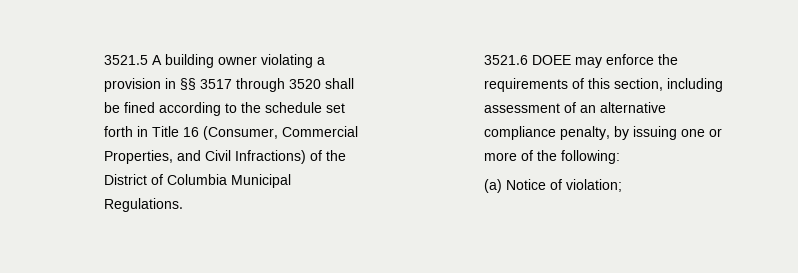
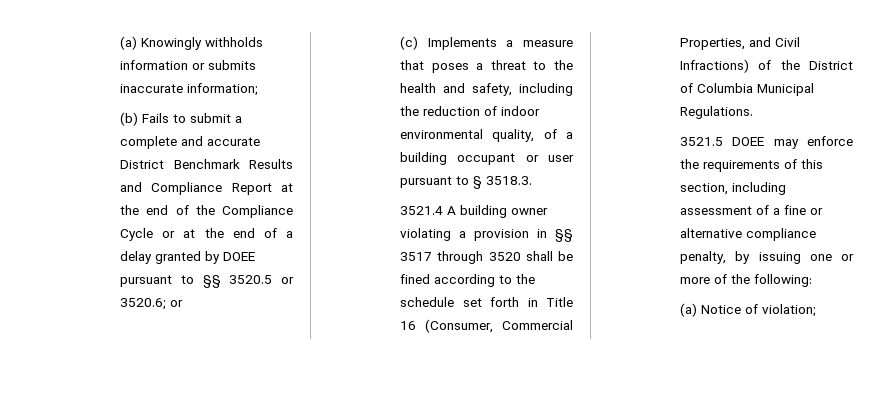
- 3521.5 A building owner violating a provision in §§ 3517 through 3520 shall be fined according to the schedule set forth in Title 16 (Consumer, Commercial Properties, and Civil Infractions) of the District of Columbia Municipal Regulations.
+ (a) Knowingly withholds information or submits inaccurate information;
+ (b) Fails to submit a complete and accurate District Benchmark Results and Compliance Report at the end of the Compliance Cycle or at the end of a delay granted by DOEE pursuant to §§ 3520.5 or 3520.6; or
+ (c) Implements a measure that poses a threat to the health and safety, including the reduction of indoor environmental quality, of a building occupant or user pursuant to § 3518.3.
+ 3521.4 A building owner violating a provision in §§ 3517 through 3520 shall be fined according to the schedule set forth in Title 16 (Consumer, Commercial Properties, and Civil Infractions) of the District of Columbia Municipal Regulations.
- 3521.6 DOEE may enforce the requirements of this section, including assessment of an alternative compliance penalty, by issuing one or more of the following:
+ 3521.5 DOEE may enforce the requirements of this section, including assessment of a fine or alternative compliance penalty, by issuing one or more of the following:

